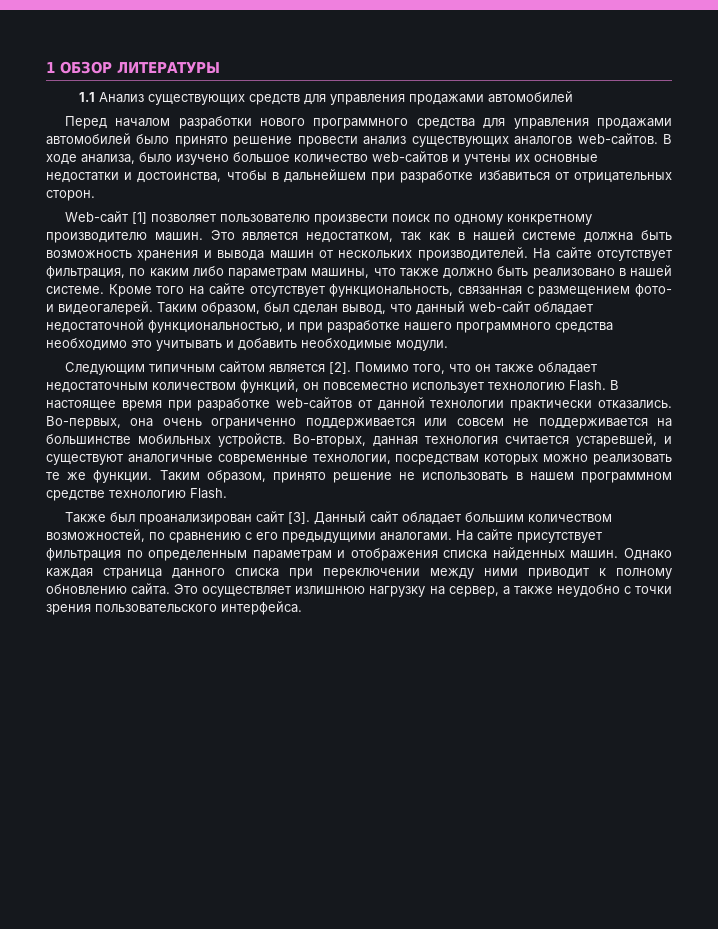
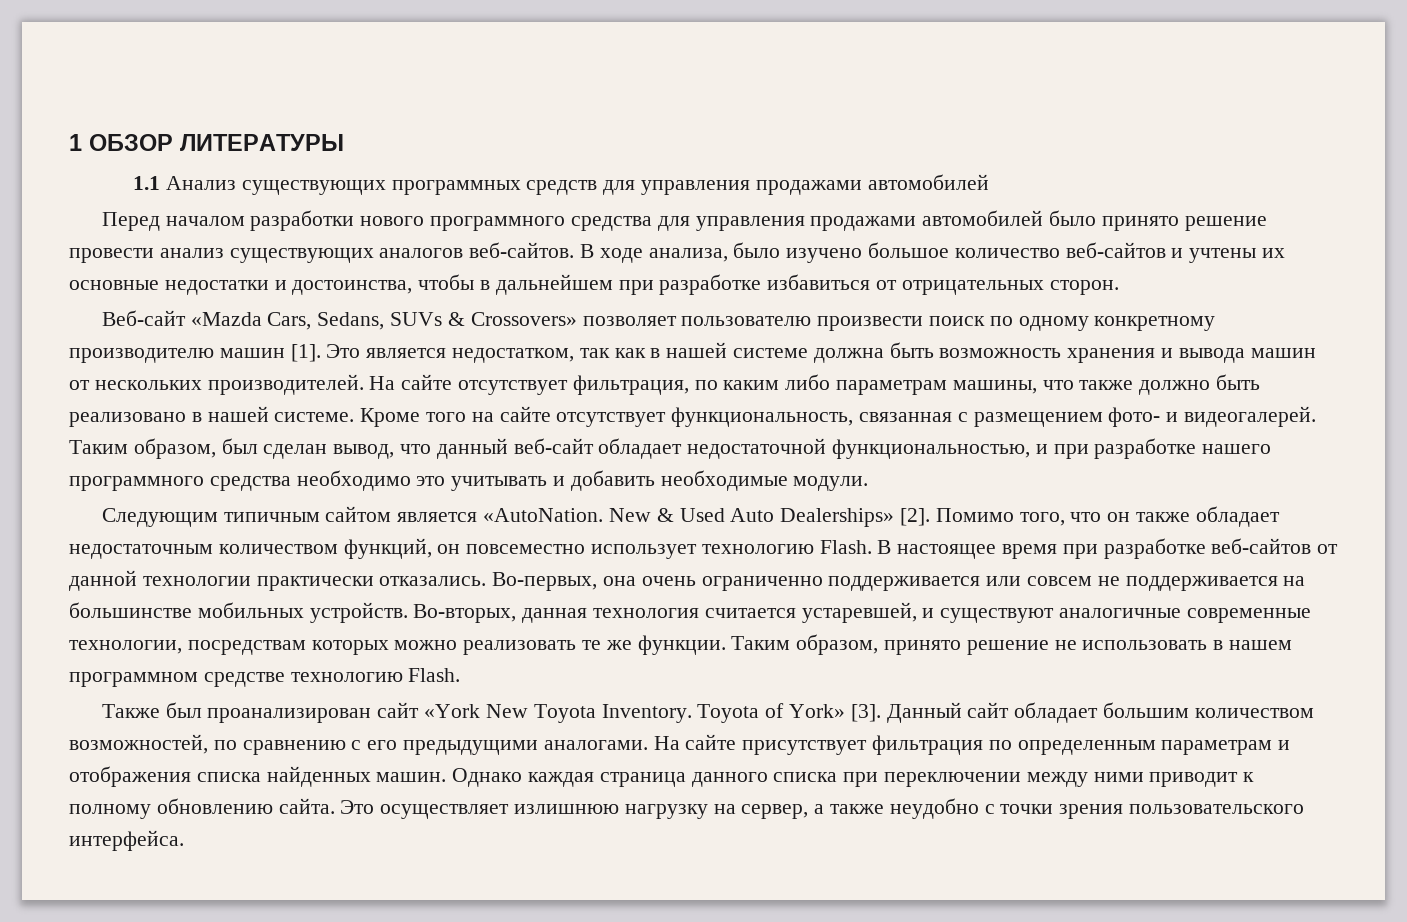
- 1.1 Анализ существующих средств для управления продажами автомобилей
+ 1.1 Анализ существующих программных средств для управления продажами автомобилей
- Перед началом разработки нового программного средства для управления продажами автомобилей было принято решение провести анализ существующих аналогов web-сайтов.
+ Перед началом разработки нового программного средства для управления продажами автомобилей было принято решение провести анализ существующих аналогов веб-сайтов.
- В ходе анализа, было изучено большое количество web-сайтов и учтены их основные недостатки и достоинства, чтобы в дальнейшем при разработке избавиться от отрицательных сторон.
+ В ходе анализа, было изучено большое количество веб-сайтов и учтены их основные недостатки и достоинства, чтобы в дальнейшем при разработке избавиться от отрицательных сторон.
- Web-сайт [1] позволяет пользователю произвести поиск по одному конкретному производителю машин.
+ Веб-сайт «Mazda Cars, Sedans, SUVs & Crossovers» позволяет пользователю произвести поиск по одному конкретному производителю машин [1].
- Таким образом, был сделан вывод, что данный web-сайт обладает недостаточной функциональностью, и при разработке нашего программного средства необходимо это учитывать и добавить необходимые модули.
+ Таким образом, был сделан вывод, что данный веб-сайт обладает недостаточной функциональностью, и при разработке нашего программного средства необходимо это учитывать и добавить необходимые модули.
- Следующим типичным сайтом является [2].
+ Следующим типичным сайтом является «AutoNation. New & Used Auto Dealerships» [2].
- В настоящее время при разработке web-сайтов от данной технологии практически отказались.
+ В настоящее время при разработке веб-сайтов от данной технологии практически отказались.
- Также был проанализирован сайт [3].
+ Также был проанализирован сайт «York New Toyota Inventory. Toyota of York» [3].

